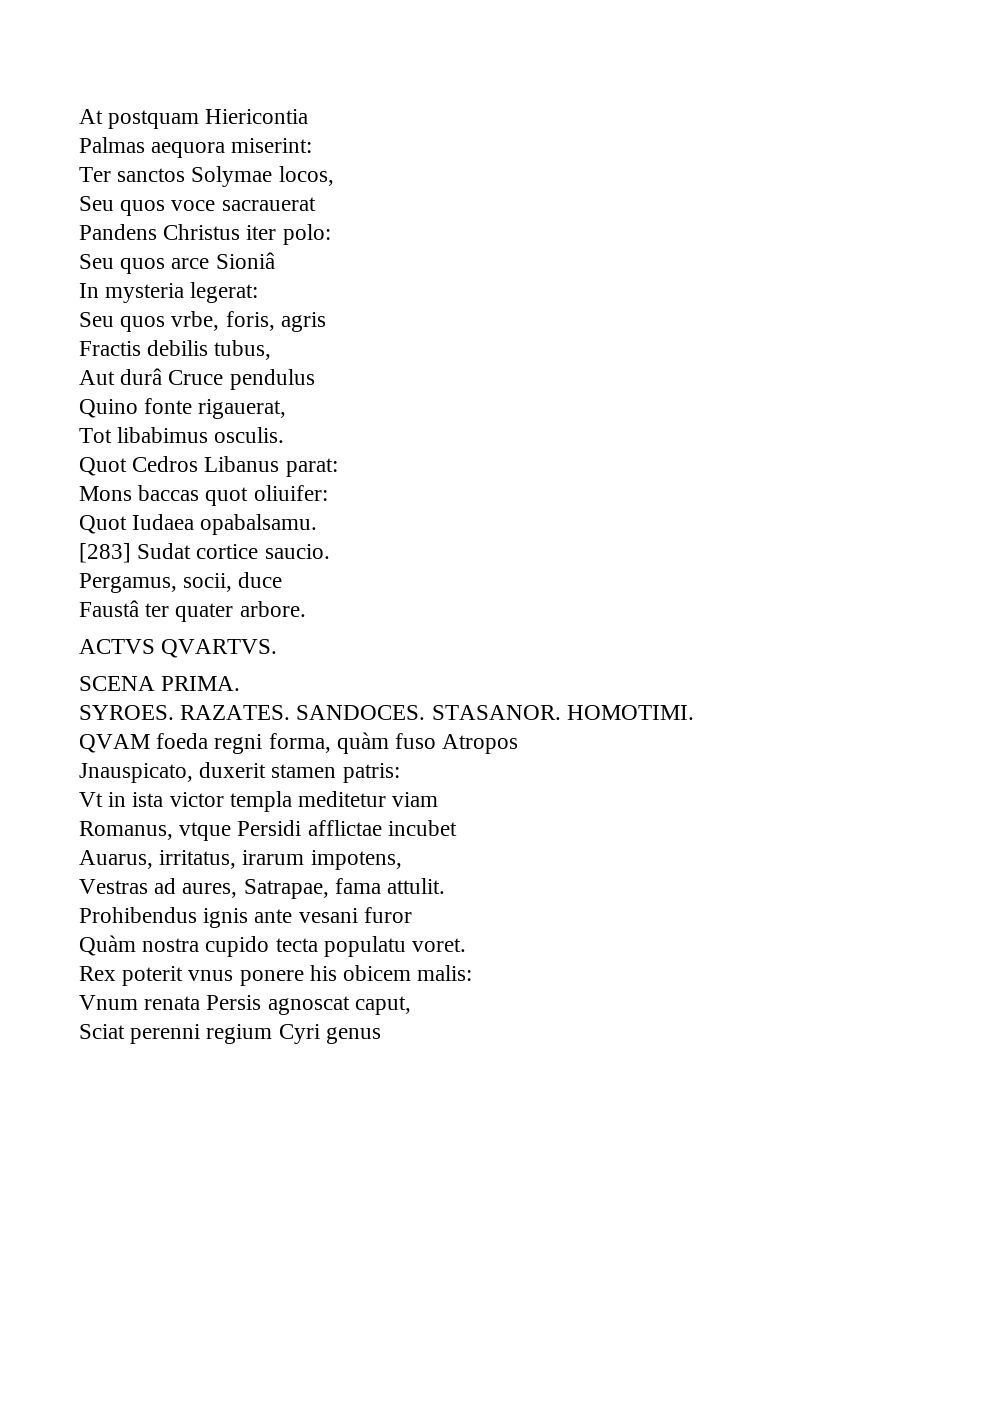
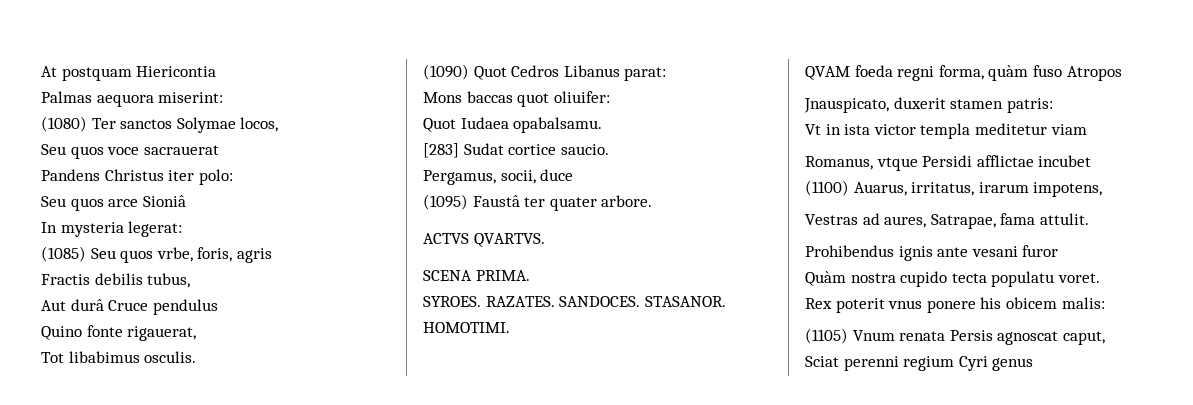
- Ter sanctos Solymae locos,
+ (1080) Ter sanctos Solymae locos,
- Seu quos vrbe, foris, agris
+ (1085) Seu quos vrbe, foris, agris
- Quot Cedros Libanus parat:
+ (1090) Quot Cedros Libanus parat:
- Faustâ ter quater arbore.
+ (1095) Faustâ ter quater arbore.
- Auarus, irritatus, irarum impotens,
+ (1100) Auarus, irritatus, irarum impotens,
- Vnum renata Persis agnoscat caput,
+ (1105) Vnum renata Persis agnoscat caput,

